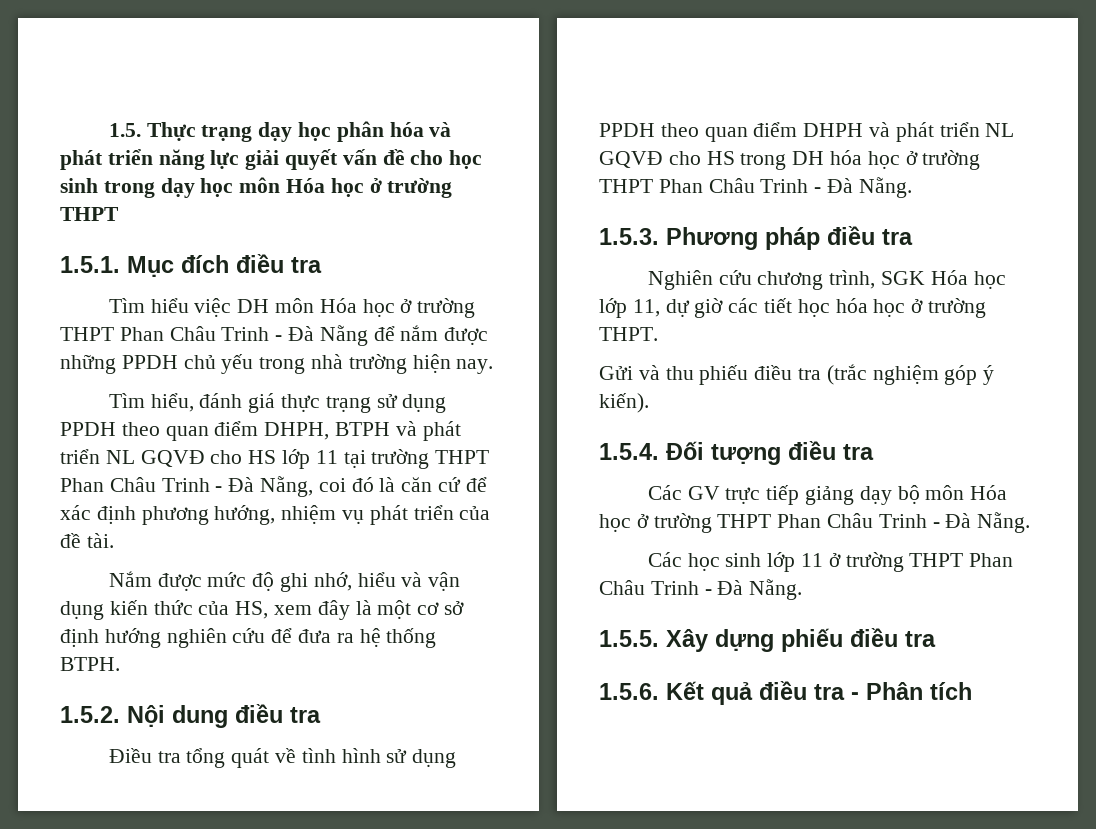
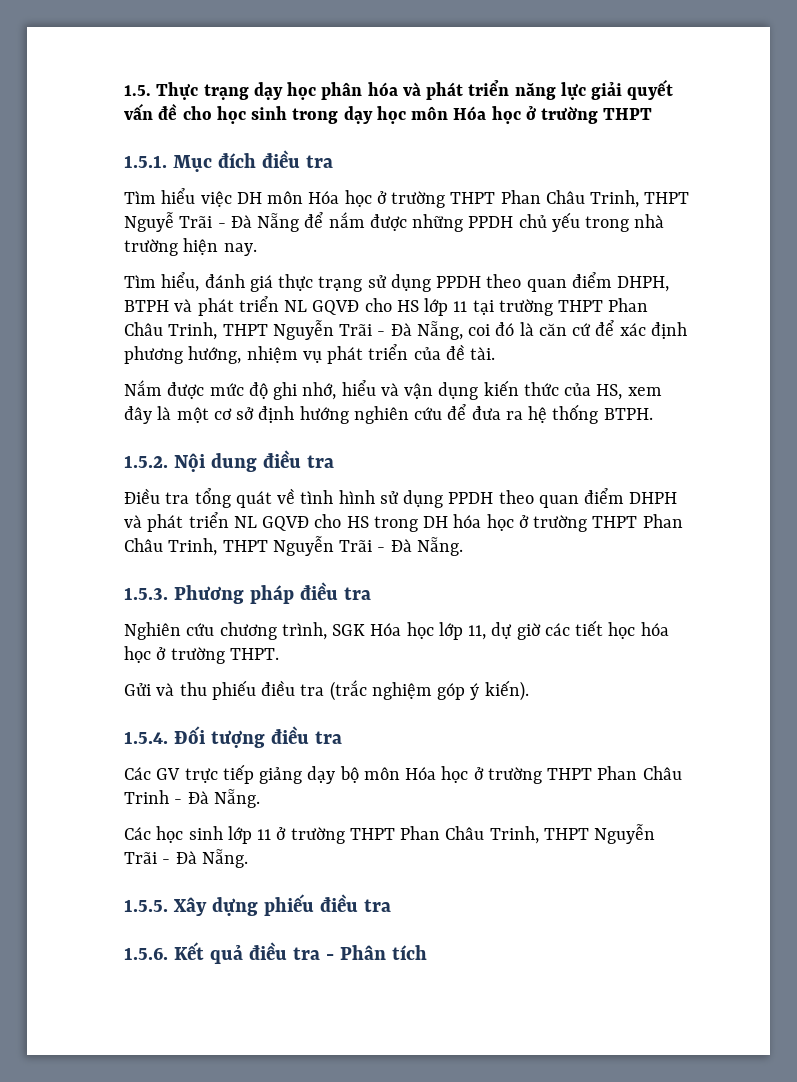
- Tìm hiểu việc DH môn Hóa học ở trường THPT Phan Châu Trinh - Đà Nẵng để nắm được những PPDH chủ yếu trong nhà trường hiện nay.
+ Tìm hiểu việc DH môn Hóa học ở trường THPT Phan Châu Trinh, THPT Nguyễ Trãi - Đà Nẵng để nắm được những PPDH chủ yếu trong nhà trường hiện nay.
- Tìm hiểu, đánh giá thực trạng sử dụng PPDH theo quan điểm DHPH, BTPH và phát triển NL GQVĐ cho HS lớp 11 tại trường THPT Phan Châu Trinh - Đà Nẵng, coi đó là căn cứ để xác định phương hướng, nhiệm vụ phát triển của đề tài.
+ Tìm hiểu, đánh giá thực trạng sử dụng PPDH theo quan điểm DHPH, BTPH và phát triển NL GQVĐ cho HS lớp 11 tại trường THPT Phan Châu Trinh, THPT Nguyễn Trãi - Đà Nẵng, coi đó là căn cứ để xác định phương hướng, nhiệm vụ phát triển của đề tài.
- Điều tra tổng quát về tình hình sử dụng PPDH theo quan điểm DHPH và phát triển NL GQVĐ cho HS trong DH hóa học ở trường THPT Phan Châu Trinh - Đà Nẵng.
+ Điều tra tổng quát về tình hình sử dụng PPDH theo quan điểm DHPH và phát triển NL GQVĐ cho HS trong DH hóa học ở trường THPT Phan Châu Trinh, THPT Nguyễn Trãi - Đà Nẵng.
- Các học sinh lớp 11 ở trường THPT Phan Châu Trinh - Đà Nẵng.
+ Các học sinh lớp 11 ở trường THPT Phan Châu Trinh, THPT Nguyễn Trãi - Đà Nẵng.

